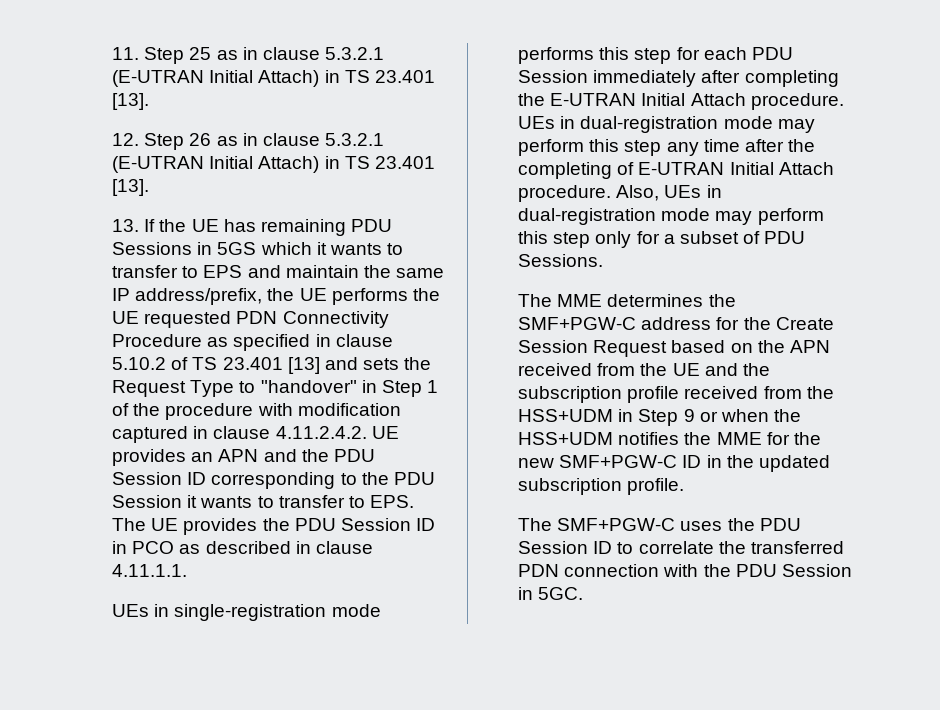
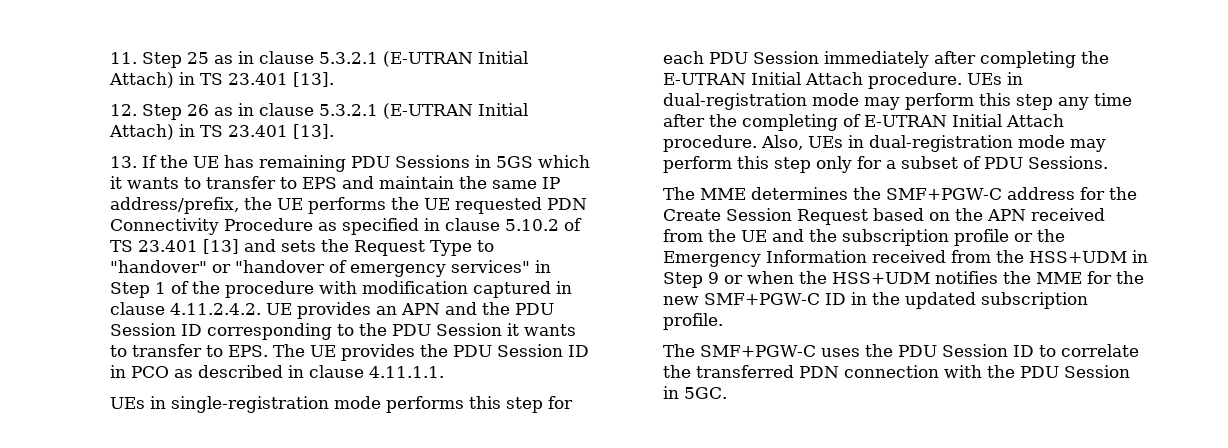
- 13. If the UE has remaining PDU Sessions in 5GS which it wants to transfer to EPS and maintain the same IP address/prefix, the UE performs the UE requested PDN Connectivity Procedure as specified in clause 5.10.2 of TS 23.401 [13] and sets the Request Type to "handover" in Step 1 of the procedure with modification captured in clause 4.11.2.4.2. UE provides an APN and the PDU Session ID corresponding to the PDU Session it wants to transfer to EPS. The UE provides the PDU Session ID in PCO as described in clause 4.11.1.1.
+ 13. If the UE has remaining PDU Sessions in 5GS which it wants to transfer to EPS and maintain the same IP address/prefix, the UE performs the UE requested PDN Connectivity Procedure as specified in clause 5.10.2 of TS 23.401 [13] and sets the Request Type to "handover" or "handover of emergency services" in Step 1 of the procedure with modification captured in clause 4.11.2.4.2. UE provides an APN and the PDU Session ID corresponding to the PDU Session it wants to transfer to EPS. The UE provides the PDU Session ID in PCO as described in clause 4.11.1.1.
- The MME determines the SMF+PGW-C address for the Create Session Request based on the APN received from the UE and the subscription profile received from the HSS+UDM in Step 9 or when the HSS+UDM notifies the MME for the new SMF+PGW-C ID in the updated subscription profile.
+ The MME determines the SMF+PGW-C address for the Create Session Request based on the APN received from the UE and the subscription profile or the Emergency Information received from the HSS+UDM in Step 9 or when the HSS+UDM notifies the MME for the new SMF+PGW-C ID in the updated subscription profile.

